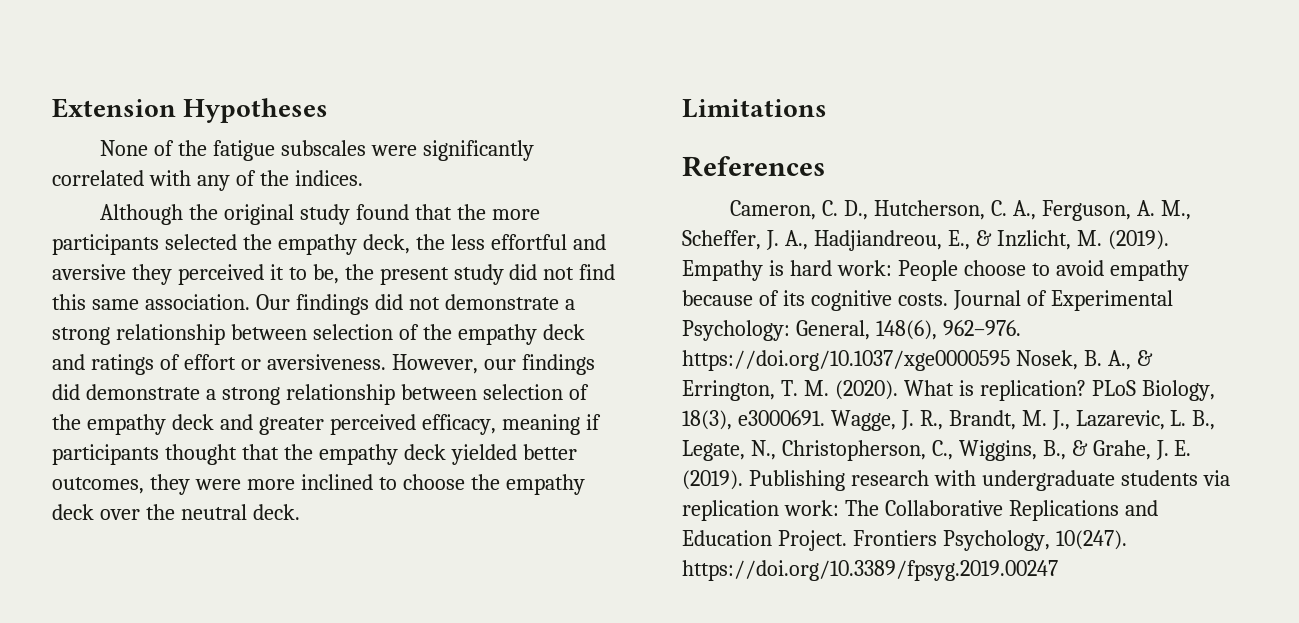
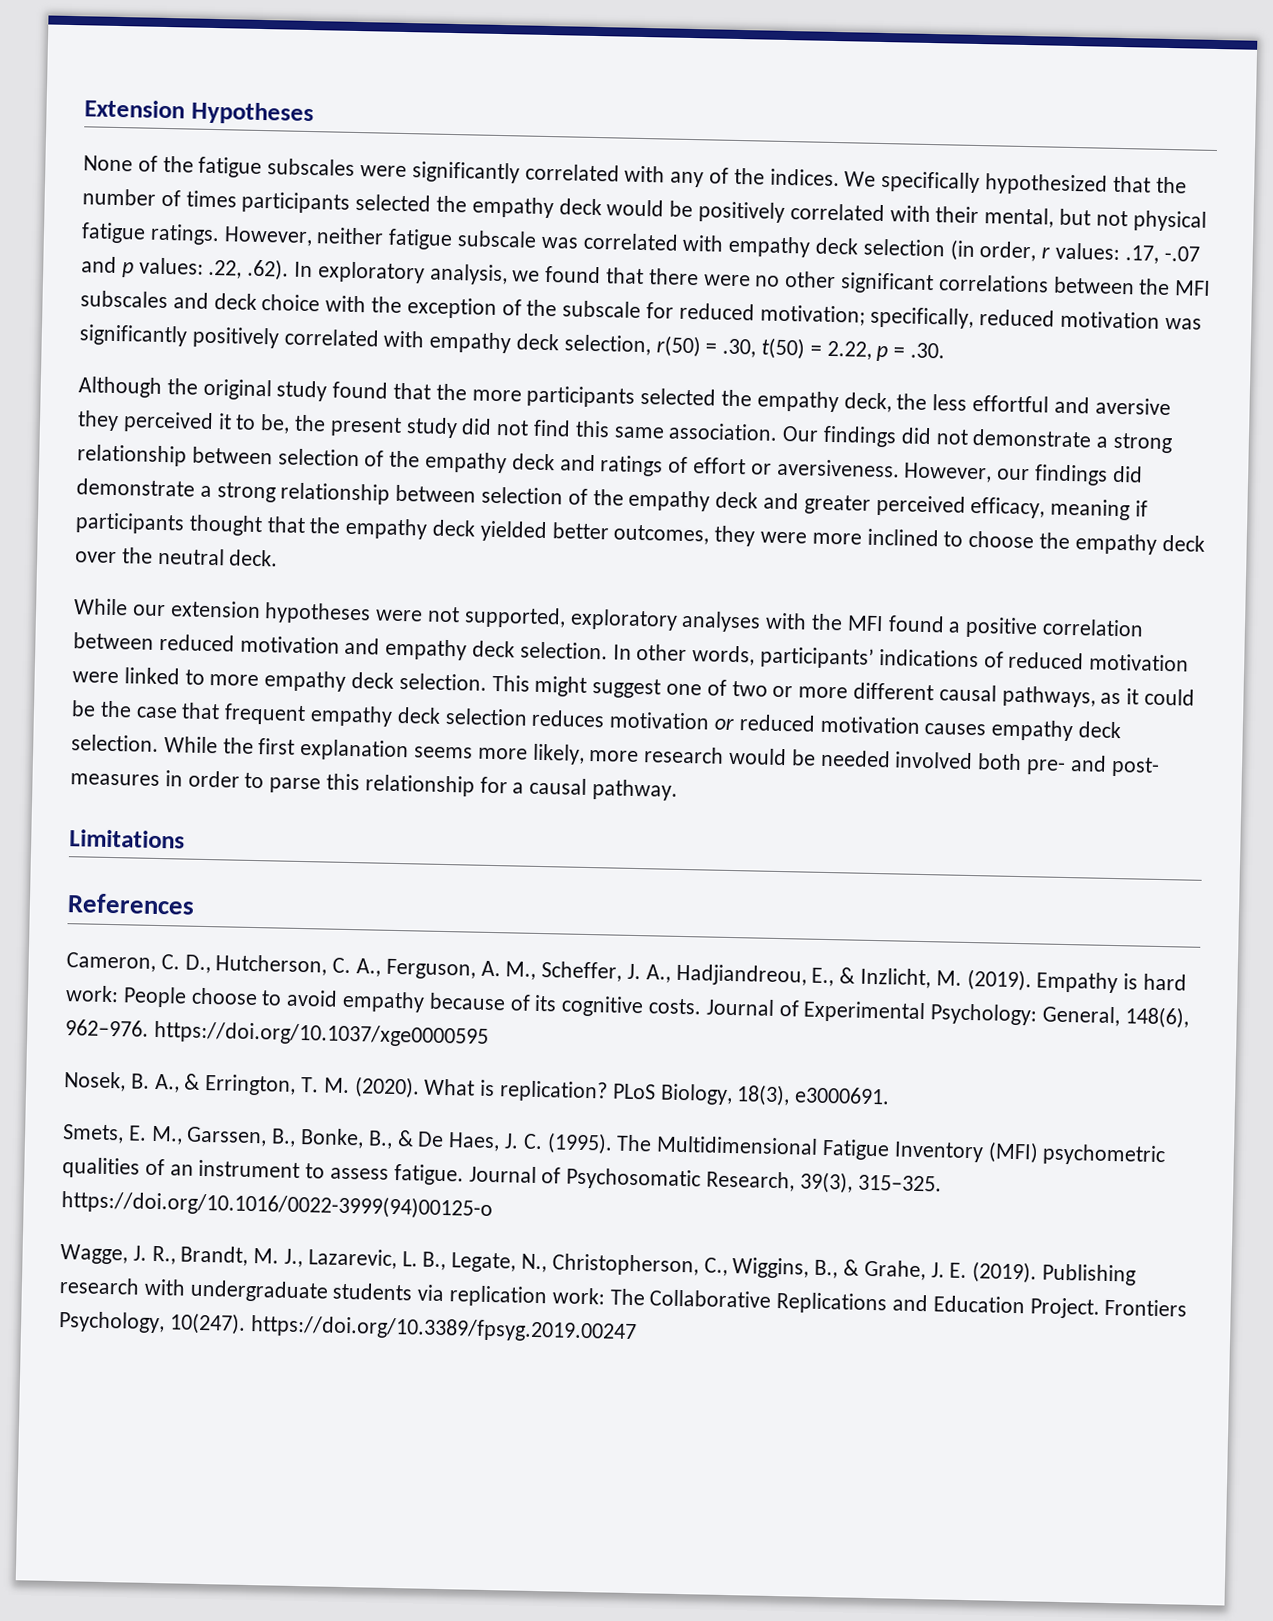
+ We specifically hypothesized that the number of times participants selected the empathy deck would be positively correlated with their mental, but not physical fatigue ratings. However, neither fatigue subscale was correlated with empathy deck selection (in order, r values: .17, -.07 and p values: .22, .62). In exploratory analysis, we found that there were no other significant correlations between the MFI subscales and deck choice with the exception of the subscale for reduced motivation; specifically, reduced motivation was significantly positively correlated with empathy deck selection, r(50) = .30, t(50) = 2.22, p = .30.
+ While our extension hypotheses were not supported, exploratory analyses with the MFI found a positive correlation between reduced motivation and empathy deck selection. In other words, participants’ indications of reduced motivation were linked to more empathy deck selection. This might suggest one of two or more different causal pathways, as it could be the case that frequent empathy deck selection reduces motivation or reduced motivation causes empathy deck selection. While the first explanation seems more likely, more research would be needed involved both pre- and post- measures in order to parse this relationship for a causal pathway.
- Journal of Experimental Psychology: General, 148(6), 962–976. https://doi.org/10.1037/xge0000595 Nosek, B. A., & Errington, T. M. (2020).
+ Journal of Experimental Psychology: General, 148(6), 962–976. https://doi.org/10.1037/xge0000595
+ Nosek, B. A., & Errington, T. M. (2020).
- PLoS Biology, 18(3), e3000691. Wagge, J. R., Brandt, M. J., Lazarevic, L. B., Legate, N., Christopherson, C., Wiggins, B., & Grahe, J. E. (2019).
+ PLoS Biology, 18(3), e3000691.
+ Smets, E. M., Garssen, B., Bonke, B., & De Haes, J. C. (1995). The Multidimensional Fatigue Inventory (MFI) psychometric qualities of an instrument to assess fatigue. Journal of Psychosomatic Research, 39(3), 315–325. https://doi.org/10.1016/0022-3999(94)00125-o
+ Wagge, J. R., Brandt, M. J., Lazarevic, L. B., Legate, N., Christopherson, C., Wiggins, B., & Grahe, J. E. (2019).

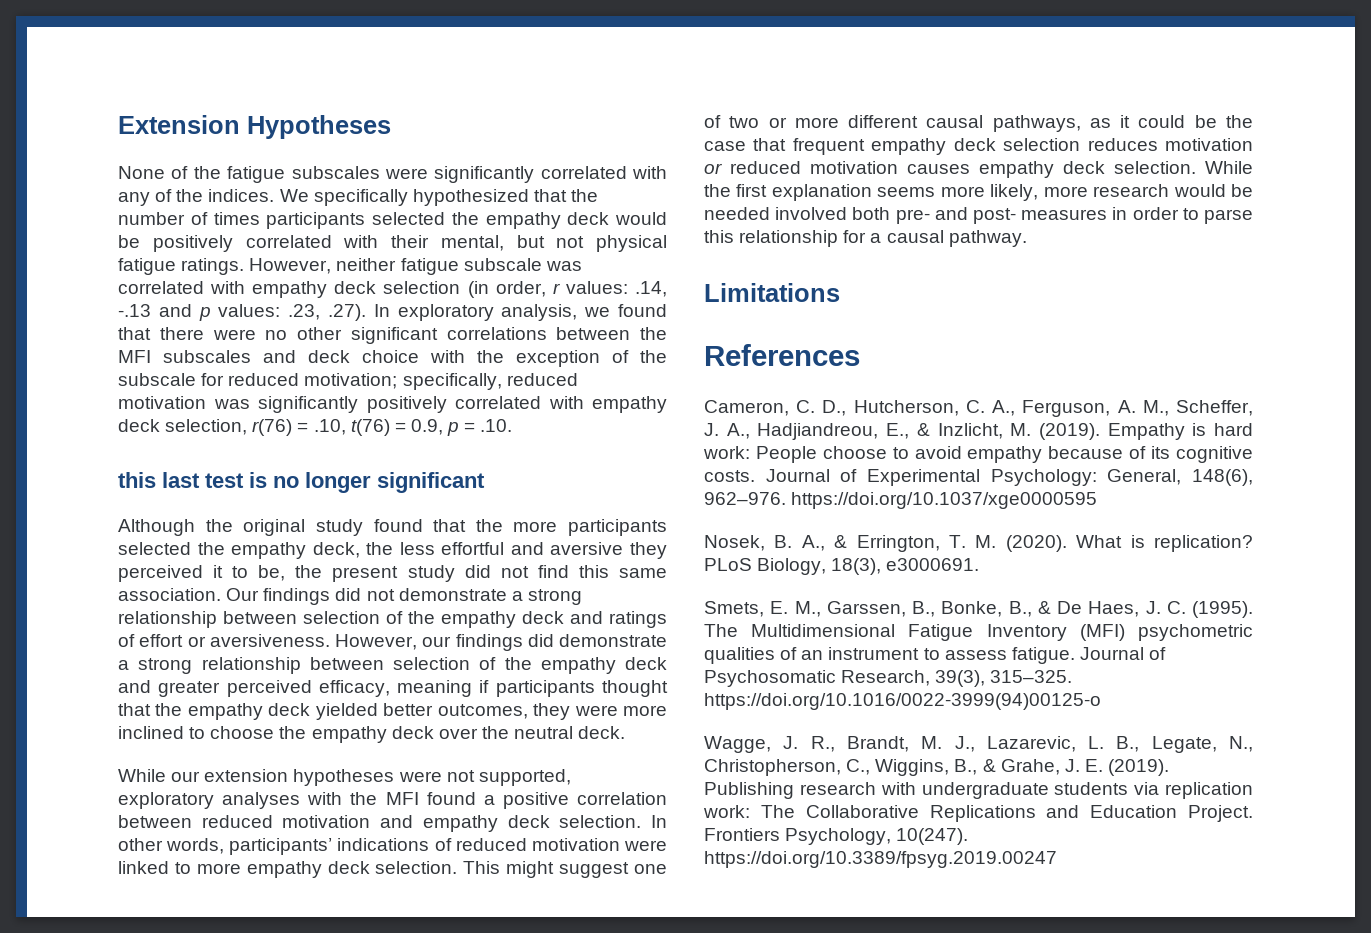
- However, neither fatigue subscale was correlated with empathy deck selection (in order, r values: .17, -.07 and p values: .22, .62). In exploratory analysis, we found that there were no other significant correlations between the MFI subscales and deck choice with the exception of the subscale for reduced motivation; specifically, reduced motivation was significantly positively correlated with empathy deck selection, r(50) = .30, t(50) = 2.22, p = .30.
+ However, neither fatigue subscale was correlated with empathy deck selection (in order, r values: .14, -.13 and p values: .23, .27). In exploratory analysis, we found that there were no other significant correlations between the MFI subscales and deck choice with the exception of the subscale for reduced motivation; specifically, reduced motivation was significantly positively correlated with empathy deck selection, r(76) = .10, t(76) = 0.9, p = .10.
+ this last test is no longer significant

